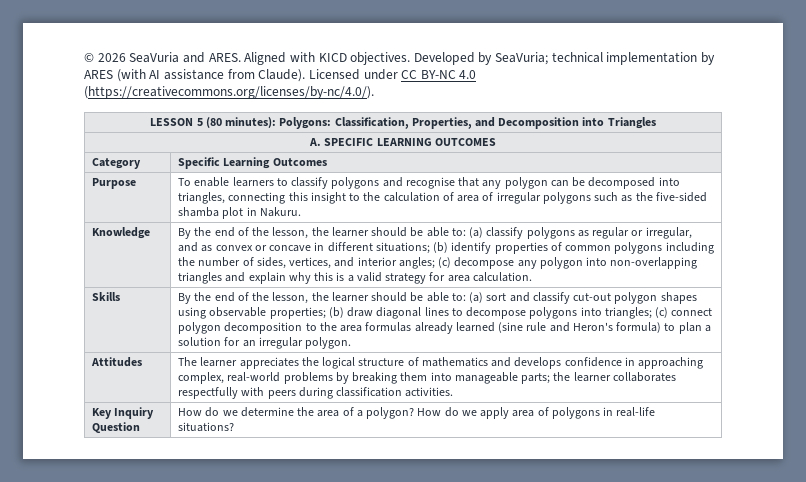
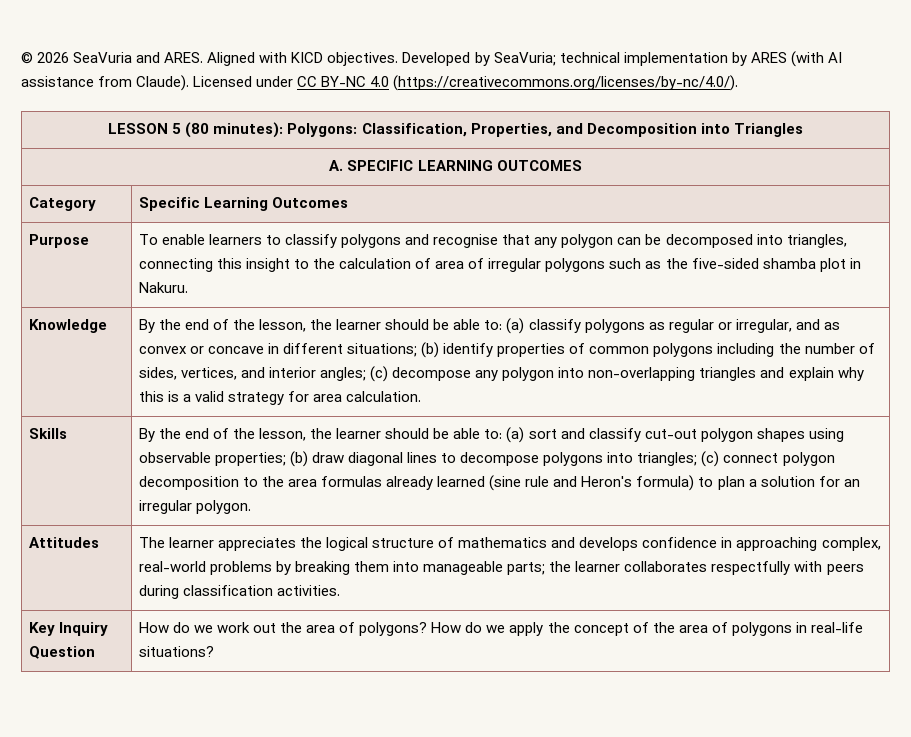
- Key Inquiry Question | How do we determine the area of a polygon? How do we apply area of polygons in real-life situations?
+ Key Inquiry Question | How do we work out the area of polygons? How do we apply the concept of the area of polygons in real-life situations?

